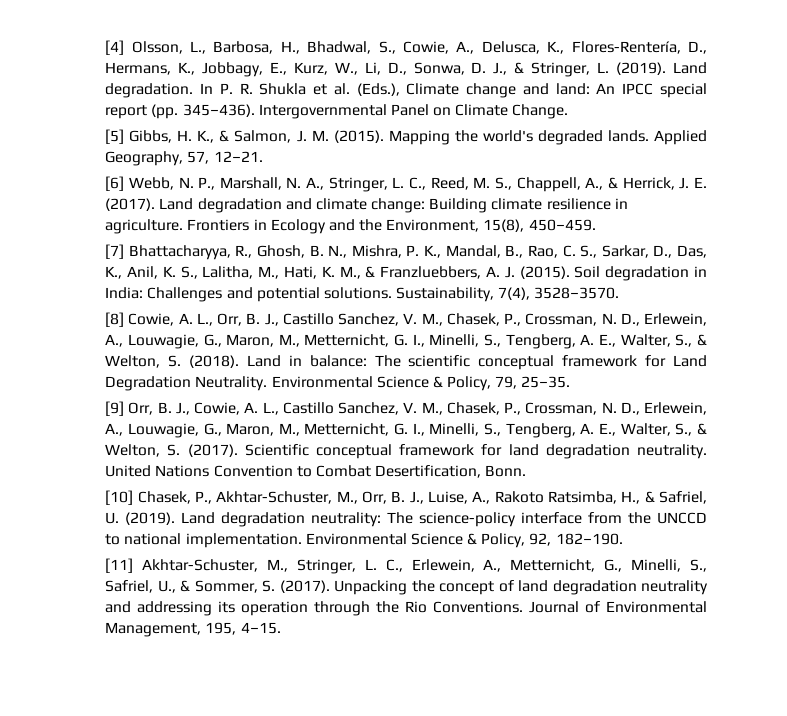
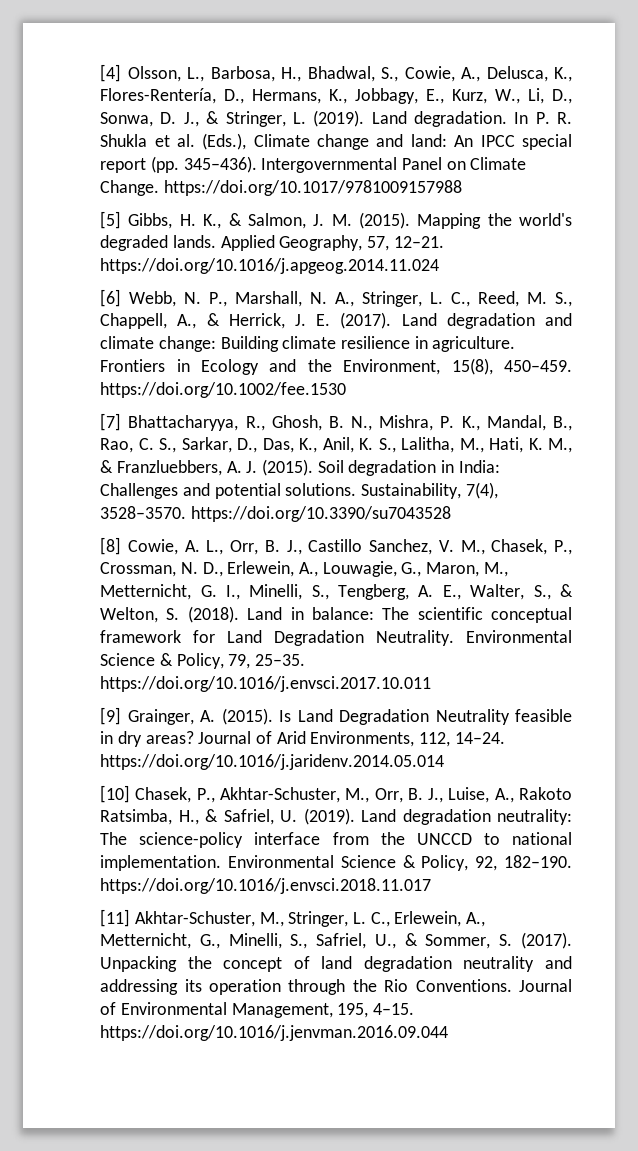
- Intergovernmental Panel on Climate Change.
+ Intergovernmental Panel on Climate Change. https://doi.org/10.1017/9781009157988
- Applied Geography, 57, 12–21.
+ Applied Geography, 57, 12–21. https://doi.org/10.1016/j.apgeog.2014.11.024
- Frontiers in Ecology and the Environment, 15(8), 450–459.
+ Frontiers in Ecology and the Environment, 15(8), 450–459. https://doi.org/10.1002/fee.1530
- Sustainability, 7(4), 3528–3570.
+ Sustainability, 7(4), 3528–3570. https://doi.org/10.3390/su7043528
- Environmental Science & Policy, 79, 25–35.
+ Environmental Science & Policy, 79, 25–35. https://doi.org/10.1016/j.envsci.2017.10.011
- [9] Orr, B. J., Cowie, A. L., Castillo Sanchez, V. M., Chasek, P., Crossman, N. D., Erlewein, A., Louwagie, G., Maron, M., Metternicht, G. I., Minelli, S., Tengberg, A. E., Walter, S., & Welton, S. (2017). Scientific conceptual framework for land degradation neutrality. United Nations Convention to Combat Desertification, Bonn.
+ [9] Grainger, A. (2015). Is Land Degradation Neutrality feasible in dry areas? Journal of Arid Environments, 112, 14–24. https://doi.org/10.1016/j.jaridenv.2014.05.014
- Environmental Science & Policy, 92, 182–190.
+ Environmental Science & Policy, 92, 182–190. https://doi.org/10.1016/j.envsci.2018.11.017
- Journal of Environmental Management, 195, 4–15.
+ Journal of Environmental Management, 195, 4–15. https://doi.org/10.1016/j.jenvman.2016.09.044

